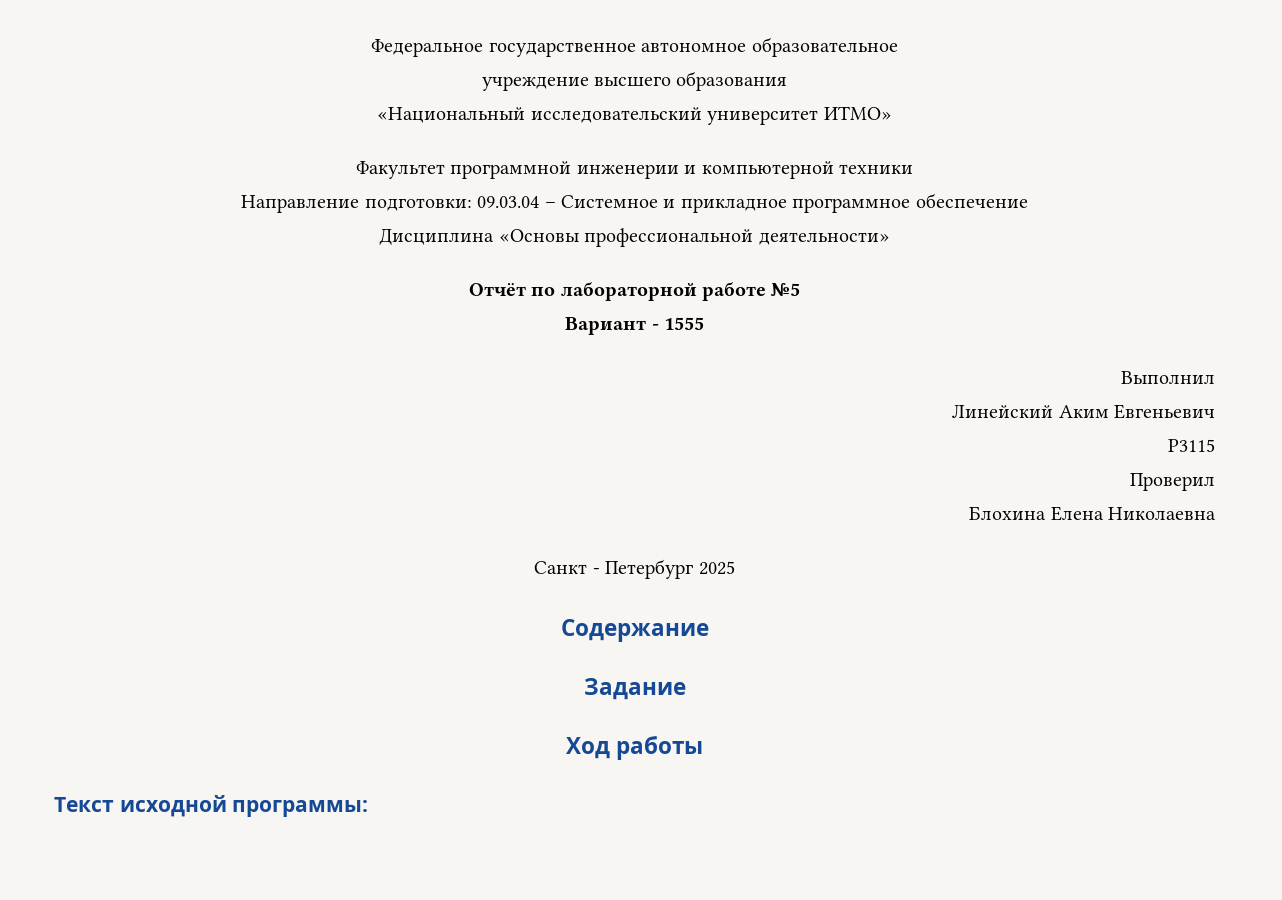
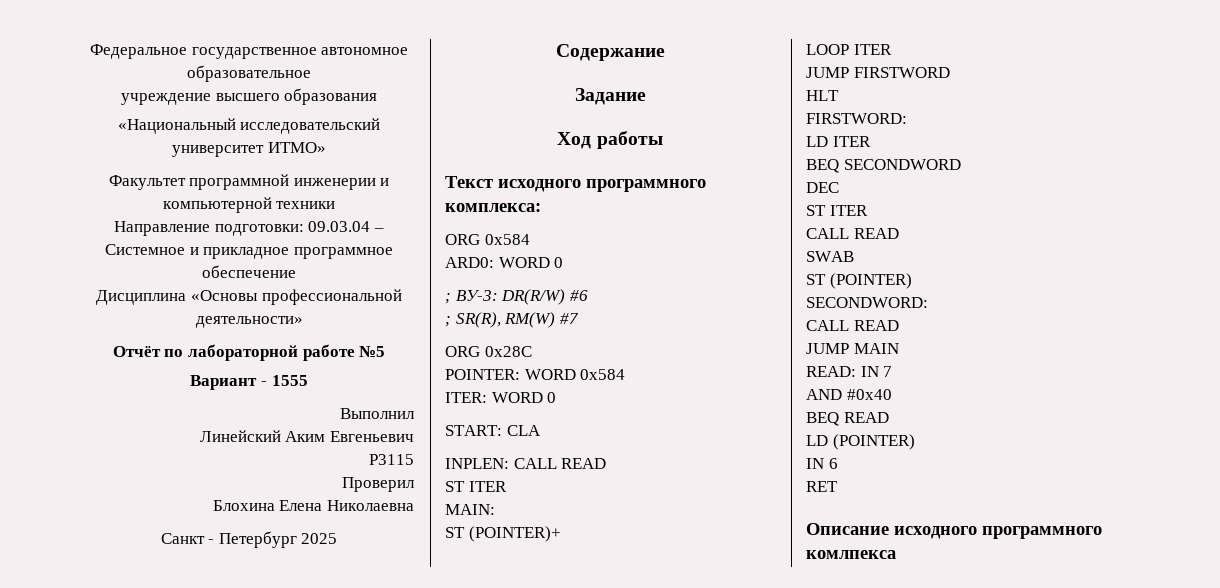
- Текст исходной программы:
+ Текст исходного программного комплекса:
+ ORG 0x584
+ ARD0: WORD 0
+ ; ВУ-3: DR(R/W) #6
+ ; SR(R), RM(W) #7
+ ORG 0x28C
+ POINTER: WORD 0x584
+ ITER: WORD 0
+ START: CLA
+ INPLEN: CALL READ
+ ST ITER
+ MAIN:
+ ST (POINTER)+
+ LOOP ITER
+ JUMP FIRSTWORD
+ HLT
+ FIRSTWORD:
+ LD ITER
+ BEQ SECONDWORD
+ DEC
+ ST ITER
+ CALL READ
+ SWAB
+ ST (POINTER)
+ SECONDWORD:
+ CALL READ
+ JUMP MAIN
+ READ: IN 7
+ AND #0x40
+ BEQ READ
+ LD (POINTER)
+ IN 6
+ RET
+ Описание исходного программного комлпекса

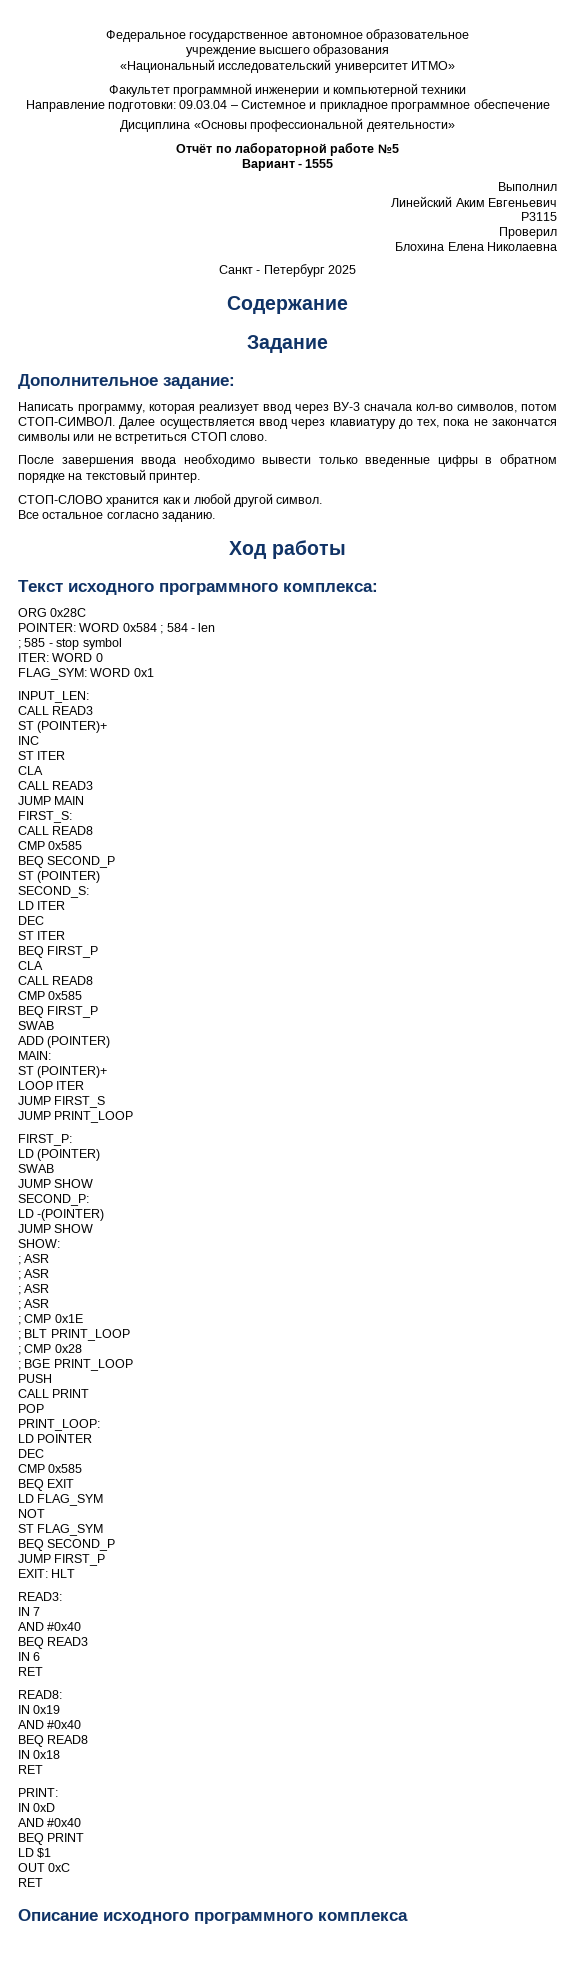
+ Дополнительное задание:
+ Написать программу, которая реализует ввод через ВУ-3 сначала кол-во символов, потом СТОП-СИМВОЛ. Далее осуществляется ввод через клавиатуру до тех, пока не закончатся символы или не встретиться СТОП слово.
+ После завершения ввода необходимо вывести только введенные цифры в обратном порядке на текстовый принтер.
+ СТОП-СЛОВО хранится как и любой другой символ.
+ Все остальное согласно заданию.
- ORG 0x584
- ARD0: WORD 0
- ; ВУ-3: DR(R/W) #6
- ; SR(R), RM(W) #7
- POINTER: WORD 0x584
+ POINTER: WORD 0x584 ; 584 - len
+ ; 585 - stop symbol
  ITER: WORD 0
- START: CLA
- INPLEN: CALL READ
+ FLAG_SYM: WORD 0x1
+ INPUT_LEN:
+ CALL READ3
+ ST (POINTER)+
+ INC
  ST ITER
+ CLA
+ CALL READ3
+ JUMP MAIN
+ FIRST_S:
+ CALL READ8
+ CMP 0x585
+ BEQ SECOND_P
+ ST (POINTER)
+ SECOND_S:
+ LD ITER
+ DEC
+ ST ITER
+ BEQ FIRST_P
+ CLA
+ CALL READ8
+ CMP 0x585
+ BEQ FIRST_P
+ SWAB
+ ADD (POINTER)
- JUMP FIRSTWORD
- HLT
- FIRSTWORD:
- LD ITER
- BEQ SECONDWORD
+ JUMP FIRST_S
+ JUMP PRINT_LOOP
+ FIRST_P:
+ LD (POINTER)
+ SWAB
+ JUMP SHOW
+ SECOND_P:
+ LD -(POINTER)
+ JUMP SHOW
+ SHOW:
+ ; ASR
+ ; ASR
+ ; ASR
+ ; ASR
+ ; CMP 0x1E
+ ; BLT PRINT_LOOP
+ ; CMP 0x28
+ ; BGE PRINT_LOOP
+ PUSH
+ CALL PRINT
+ POP
+ PRINT_LOOP:
+ LD POINTER
  DEC
- ST ITER
- CALL READ
- SWAB
- ST (POINTER)
- SECONDWORD:
- CALL READ
- JUMP MAIN
- READ: IN 7
+ CMP 0x585
+ BEQ EXIT
+ LD FLAG_SYM
+ NOT
+ ST FLAG_SYM
+ BEQ SECOND_P
+ JUMP FIRST_P
+ EXIT: HLT
+ READ3:
+ IN 7
- BEQ READ
- LD (POINTER)
+ BEQ READ3
+ READ8:
+ IN 0x19
+ AND #0x40
+ BEQ READ8
+ IN 0x18
+ RET
+ PRINT:
+ IN 0xD
+ AND #0x40
+ BEQ PRINT
+ LD $1
+ OUT 0xC
+ RET
- Описание исходного программного комлпекса
+ Описание исходного программного комплекса

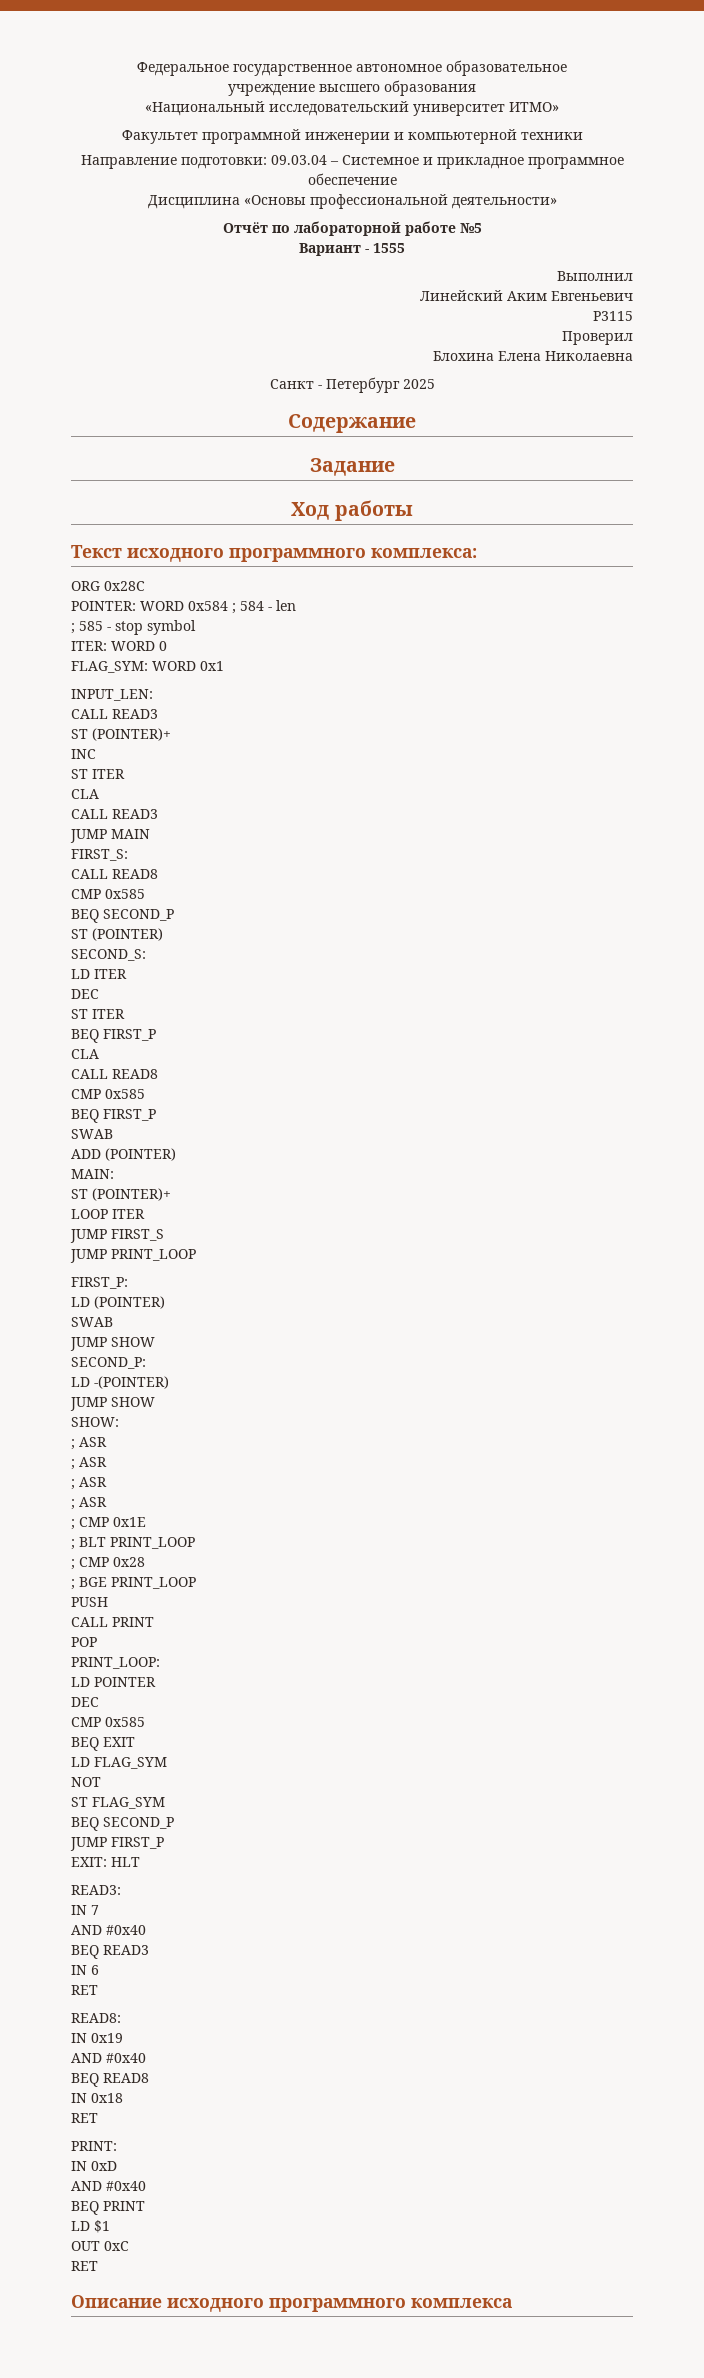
- Дополнительное задание:
- Написать программу, которая реализует ввод через ВУ-3 сначала кол-во символов, потом СТОП-СИМВОЛ. Далее осуществляется ввод через клавиатуру до тех, пока не закончатся символы или не встретиться СТОП слово.
- После завершения ввода необходимо вывести только введенные цифры в обратном порядке на текстовый принтер.
- СТОП-СЛОВО хранится как и любой другой символ.
- Все остальное согласно заданию.

